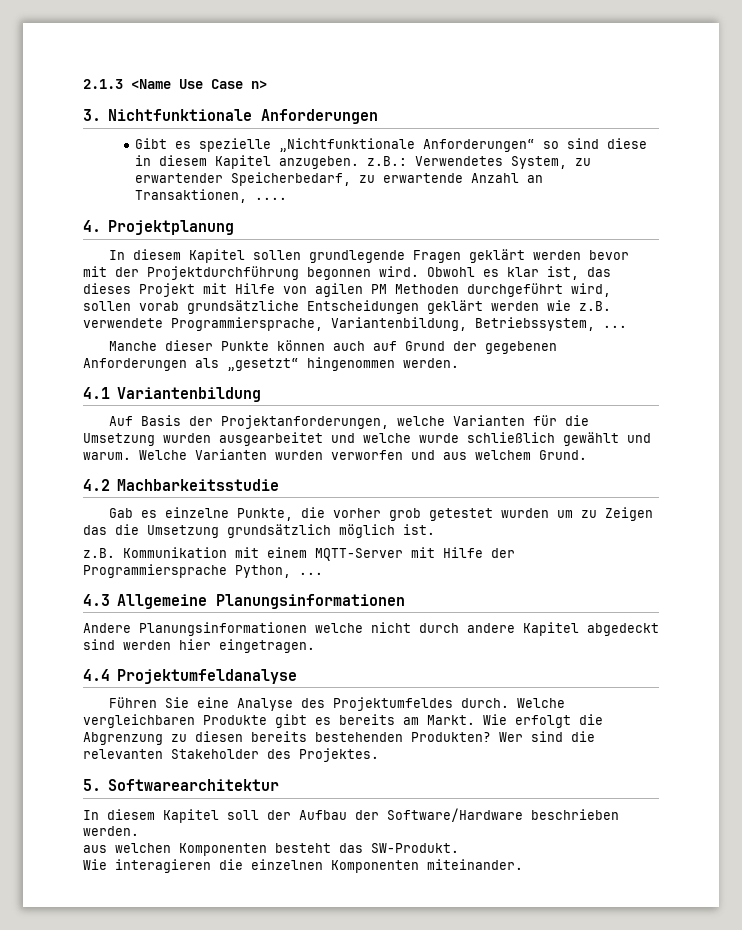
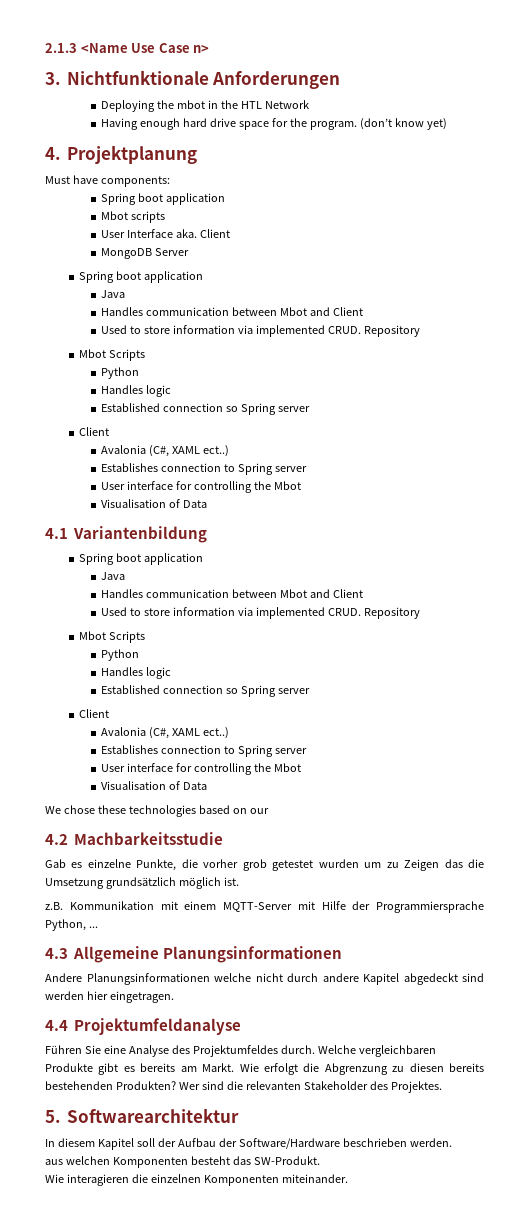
- Gibt es spezielle „Nichtfunktionale Anforderungen“ so sind diese in diesem Kapitel anzugeben. z.B.: Verwendetes System, zu erwartender Speicherbedarf, zu erwartende Anzahl an Transaktionen, ....
+ Deploying the mbot in the HTL Network
+ Having enough hard drive space for the program. (don’t know yet)
  4. Projektplanung
- In diesem Kapitel sollen grundlegende Fragen geklärt werden bevor mit der Projektdurchführung begonnen wird. Obwohl es klar ist, das dieses Projekt mit Hilfe von agilen PM Methoden durchgeführt wird, sollen vorab grundsätzliche Entscheidungen geklärt werden wie z.B. verwendete Programmiersprache, Variantenbildung, Betriebssystem, ...
- Manche dieser Punkte können auch auf Grund der gegebenen Anforderungen als „gesetzt“ hingenommen werden.
+ Must have components:
+ Spring boot application
+ Mbot scripts
+ User Interface aka. Client
+ MongoDB Server
+ Spring boot application
+ Java
+ Handles communication between Mbot and Client
+ Used to store information via implemented CRUD. Repository
+ Mbot Scripts
+ Python
+ Handles logic
+ Established connection so Spring server
+ Client
+ Avalonia (C#, XAML ect..)
+ Establishes connection to Spring server
+ User interface for controlling the Mbot
+ Visualisation of Data
  4.1 Variantenbildung
- Auf Basis der Projektanforderungen, welche Varianten für die Umsetzung wurden ausgearbeitet und welche wurde schließlich gewählt und warum. Welche Varianten wurden verworfen und aus welchem Grund.
+ Spring boot application
+ Java
+ Handles communication between Mbot and Client
+ Used to store information via implemented CRUD. Repository
+ Mbot Scripts
+ Python
+ Handles logic
+ Established connection so Spring server
+ Client
+ Avalonia (C#, XAML ect..)
+ Establishes connection to Spring server
+ User interface for controlling the Mbot
+ Visualisation of Data
+ We chose these technologies based on our

